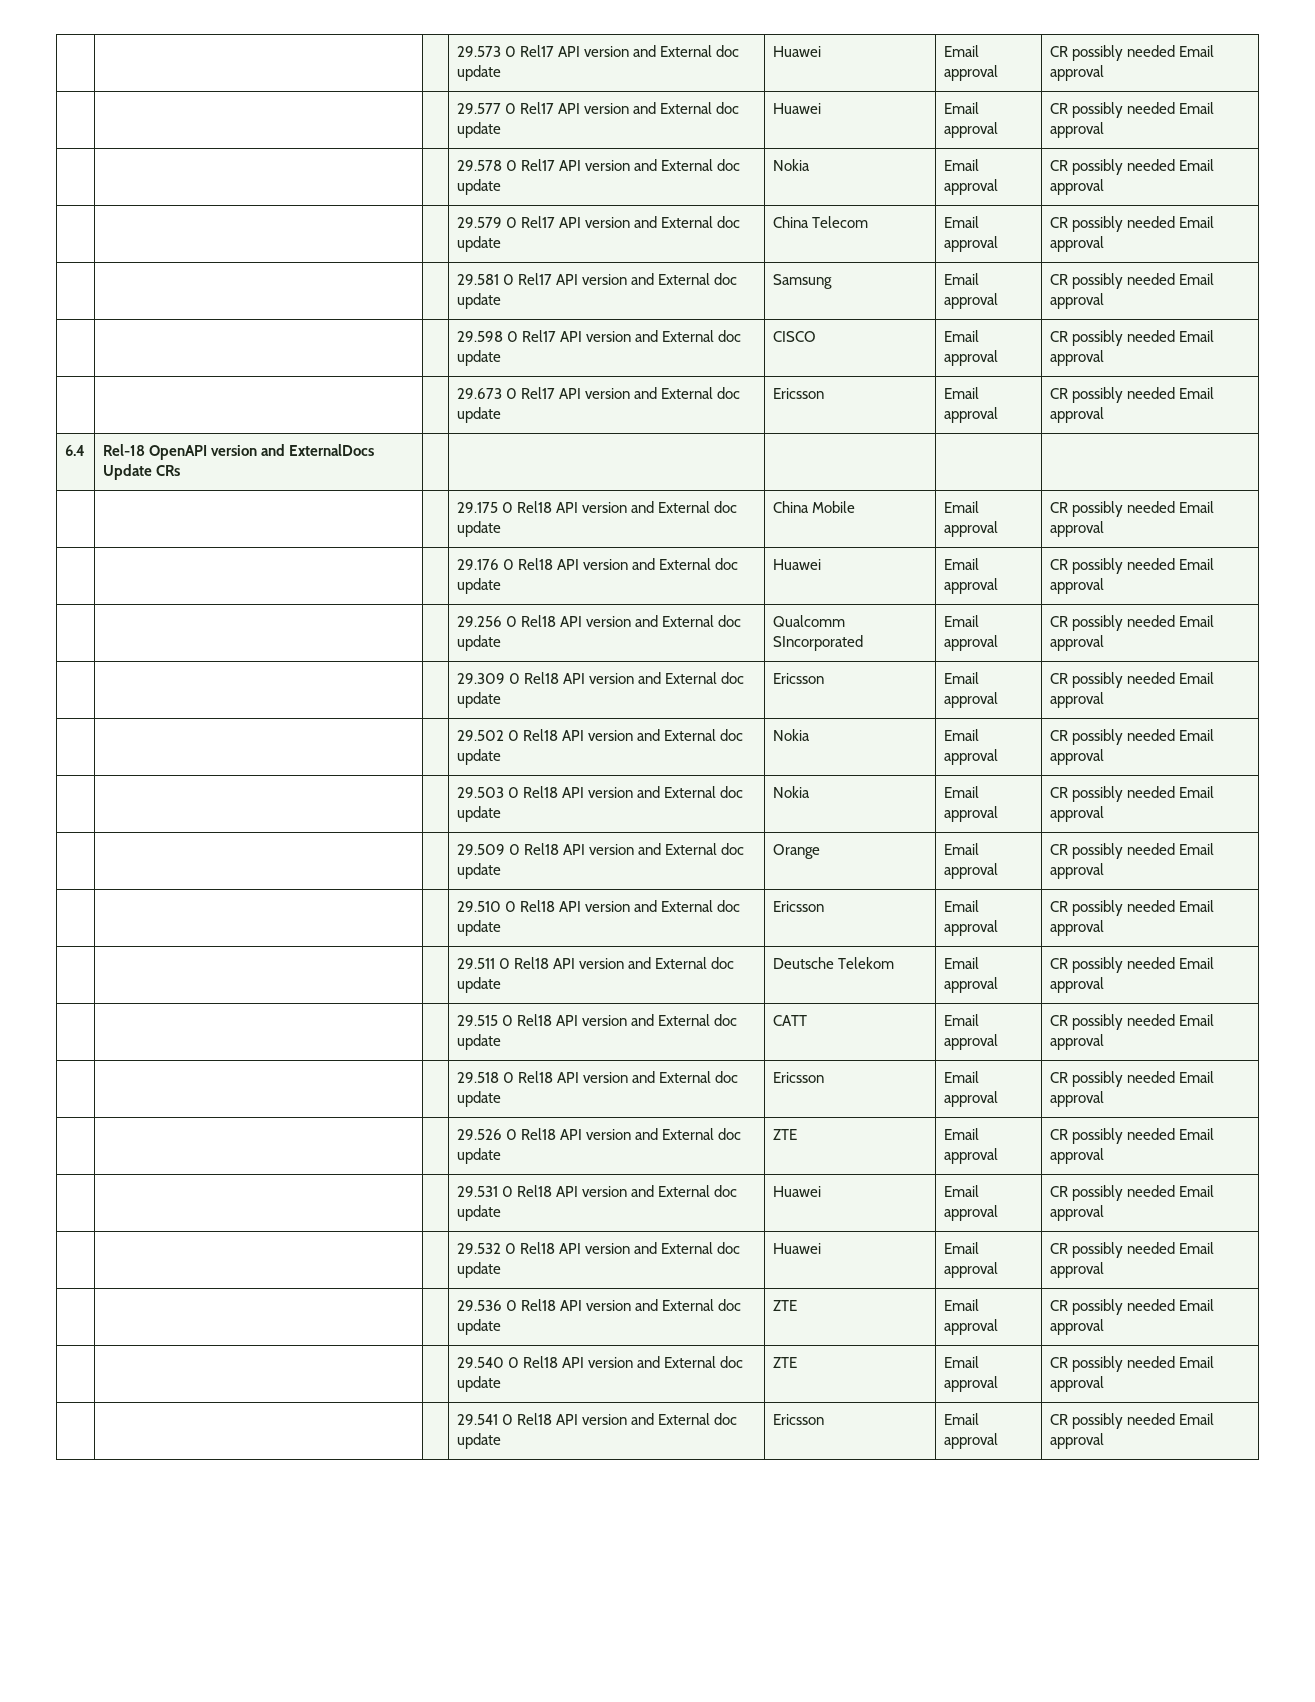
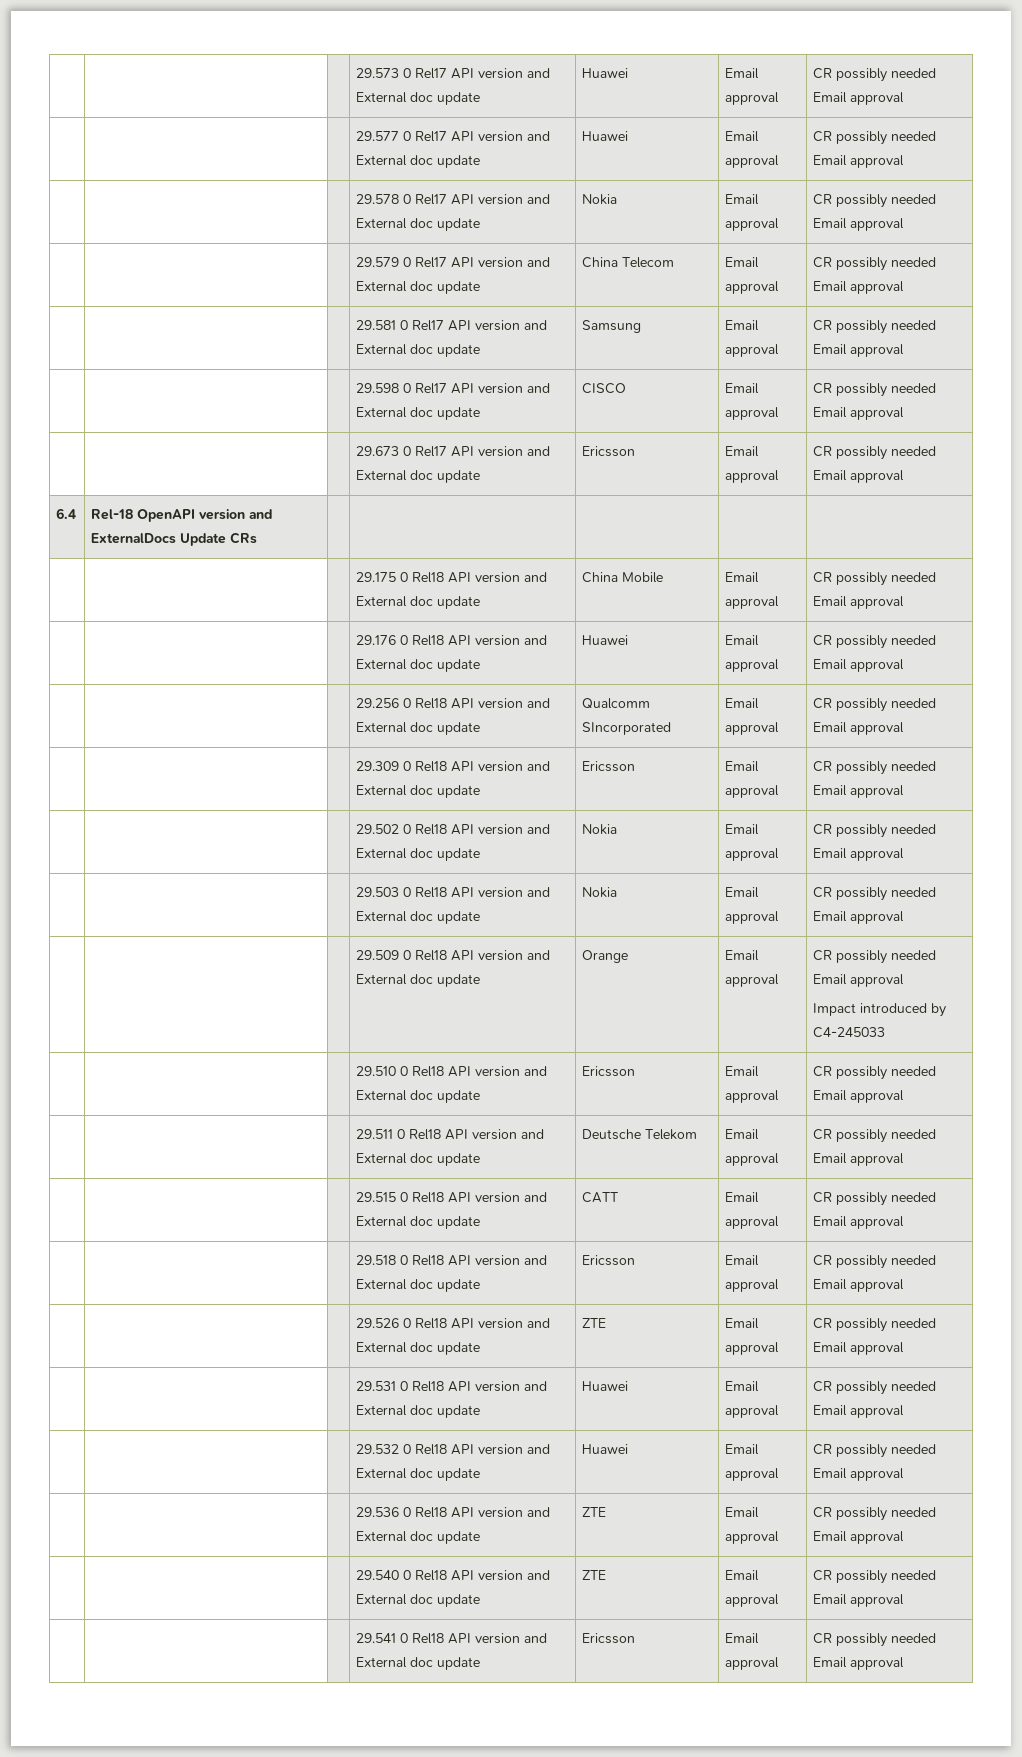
  | | | 29.509 0 Rel18 API version and External doc update | Orange | Email approval | CR possibly needed Email approval
+ Impact introduced by C4-245033

